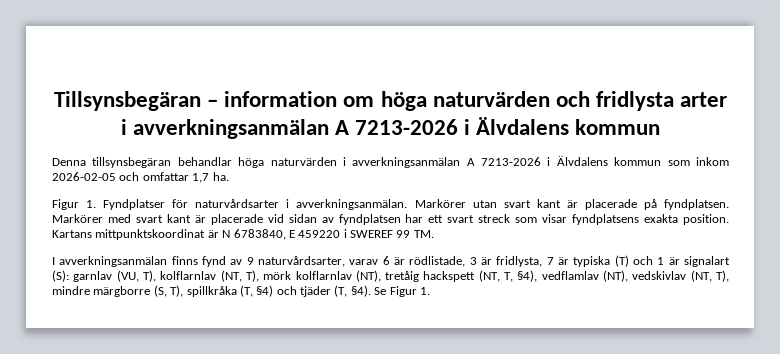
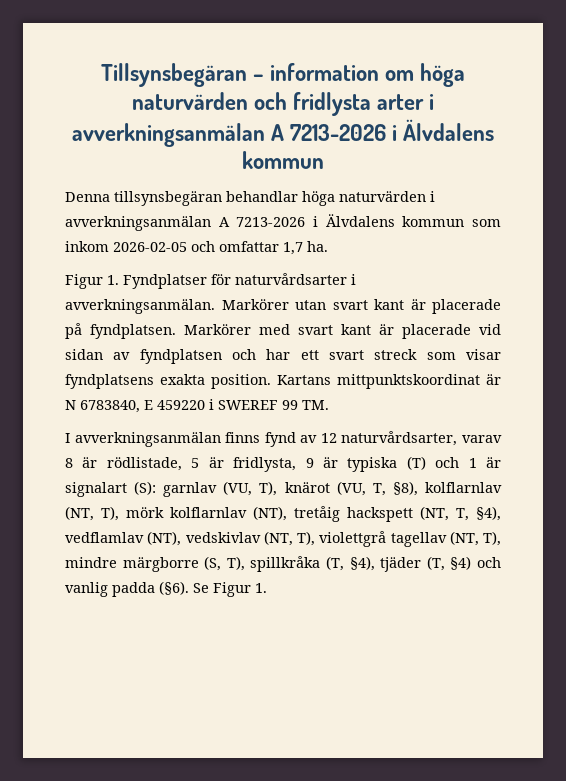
- Markörer med svart kant är placerade vid sidan av fyndplatsen har ett svart streck som visar fyndplatsens exakta position.
+ Markörer med svart kant är placerade vid sidan av fyndplatsen och har ett svart streck som visar fyndplatsens exakta position.
- I avverkningsanmälan finns fynd av 9 naturvårdsarter, varav 6 är rödlistade, 3 är fridlysta, 7 är typiska (T) och 1 är signalart (S): garnlav (VU, T), kolflarnlav (NT, T), mörk kolflarnlav (NT), tretåig hackspett (NT, T, §4), vedflamlav (NT), vedskivlav (NT, T), mindre märgborre (S, T), spillkråka (T, §4) och tjäder (T, §4).
+ I avverkningsanmälan finns fynd av 12 naturvårdsarter, varav 8 är rödlistade, 5 är fridlysta, 9 är typiska (T) och 1 är signalart (S): garnlav (VU, T), knärot (VU, T, §8), kolflarnlav (NT, T), mörk kolflarnlav (NT), tretåig hackspett (NT, T, §4), vedflamlav (NT), vedskivlav (NT, T), violettgrå tagellav (NT, T), mindre märgborre (S, T), spillkråka (T, §4), tjäder (T, §4) och vanlig padda (§6).

